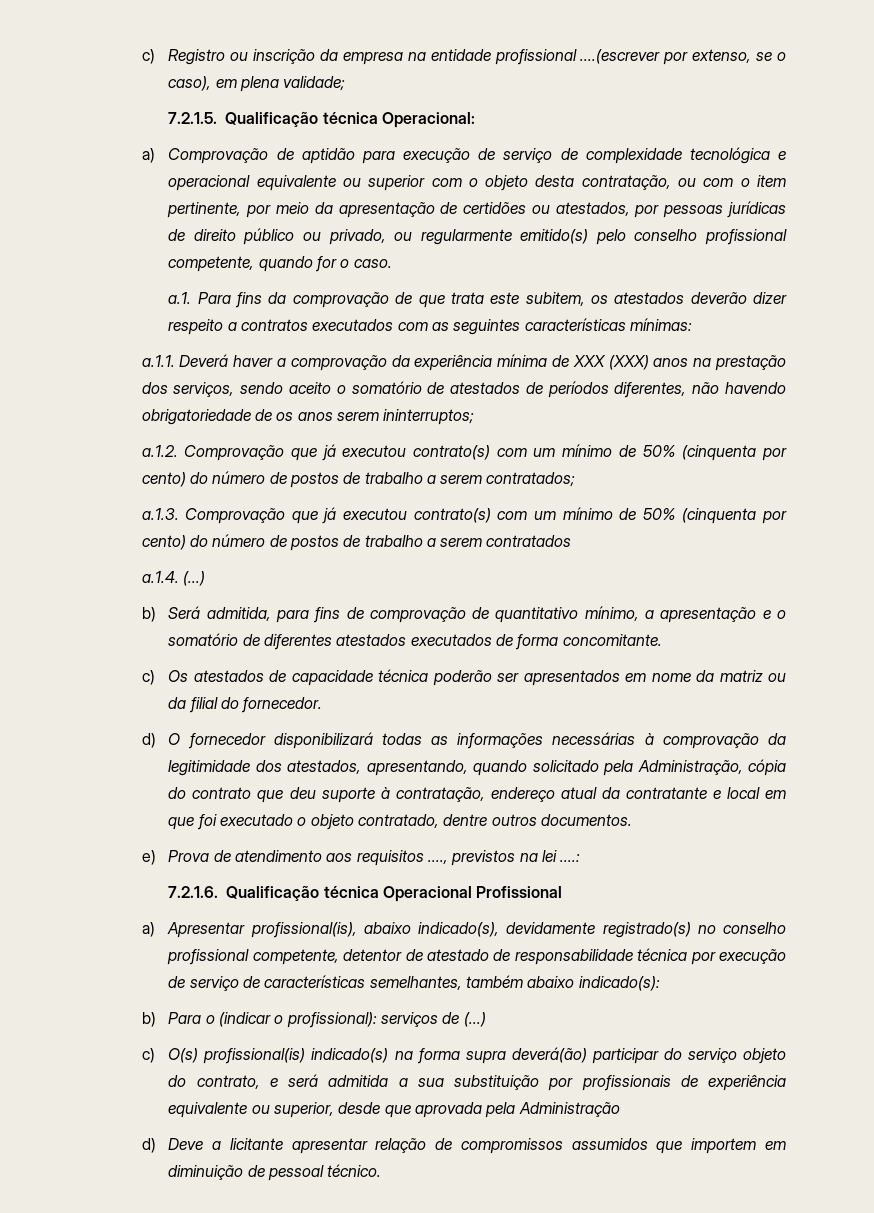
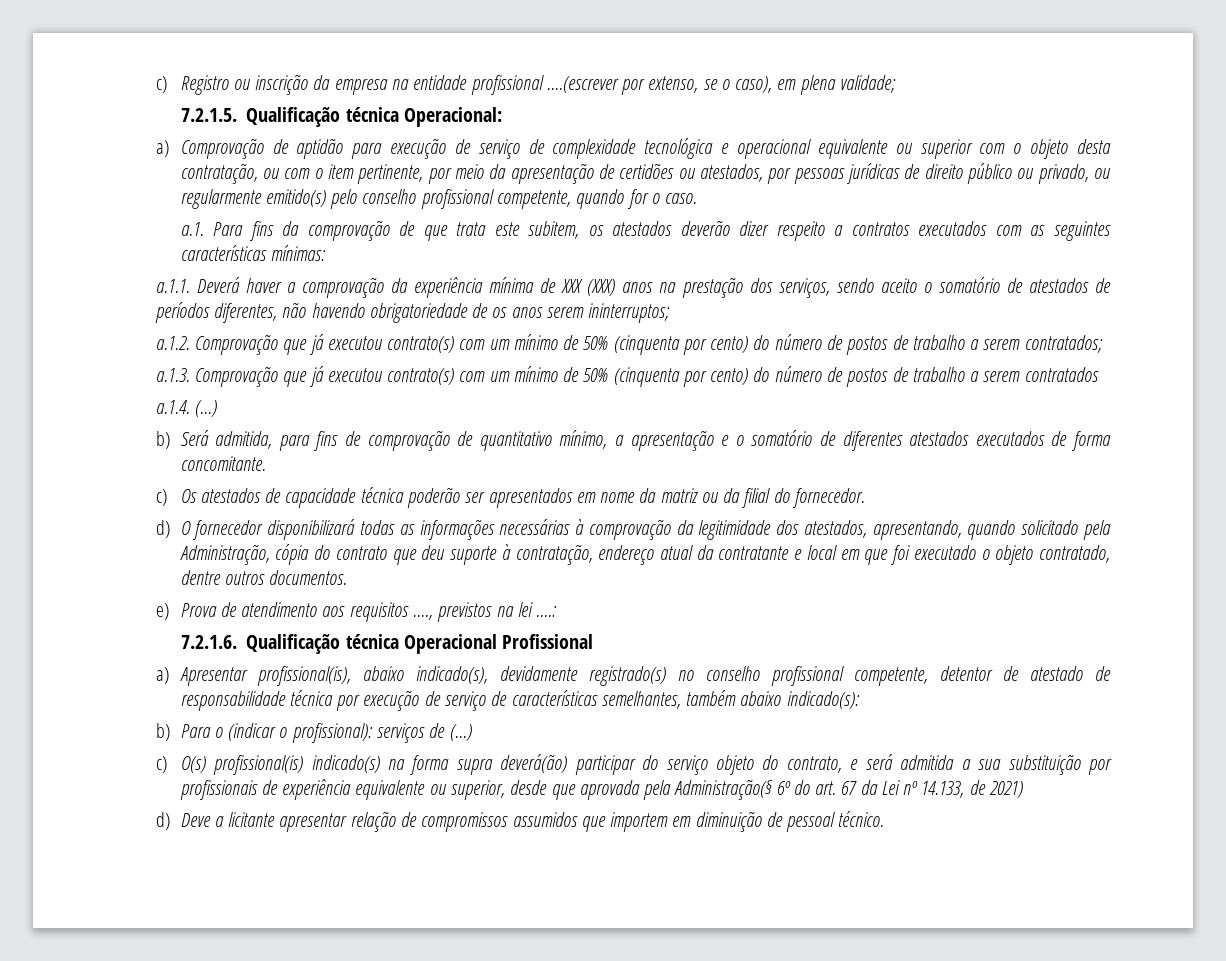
- c) O(s) profissional(is) indicado(s) na forma supra deverá(ão) participar do serviço objeto do contrato, e será admitida a sua substituição por profissionais de experiência equivalente ou superior, desde que aprovada pela Administração
+ c) O(s) profissional(is) indicado(s) na forma supra deverá(ão) participar do serviço objeto do contrato, e será admitida a sua substituição por profissionais de experiência equivalente ou superior, desde que aprovada pela Administração(§ 6º do art. 67 da Lei nº 14.133, de 2021)

